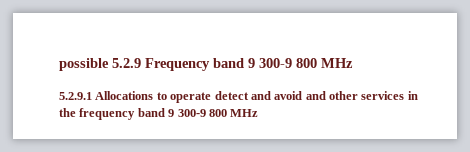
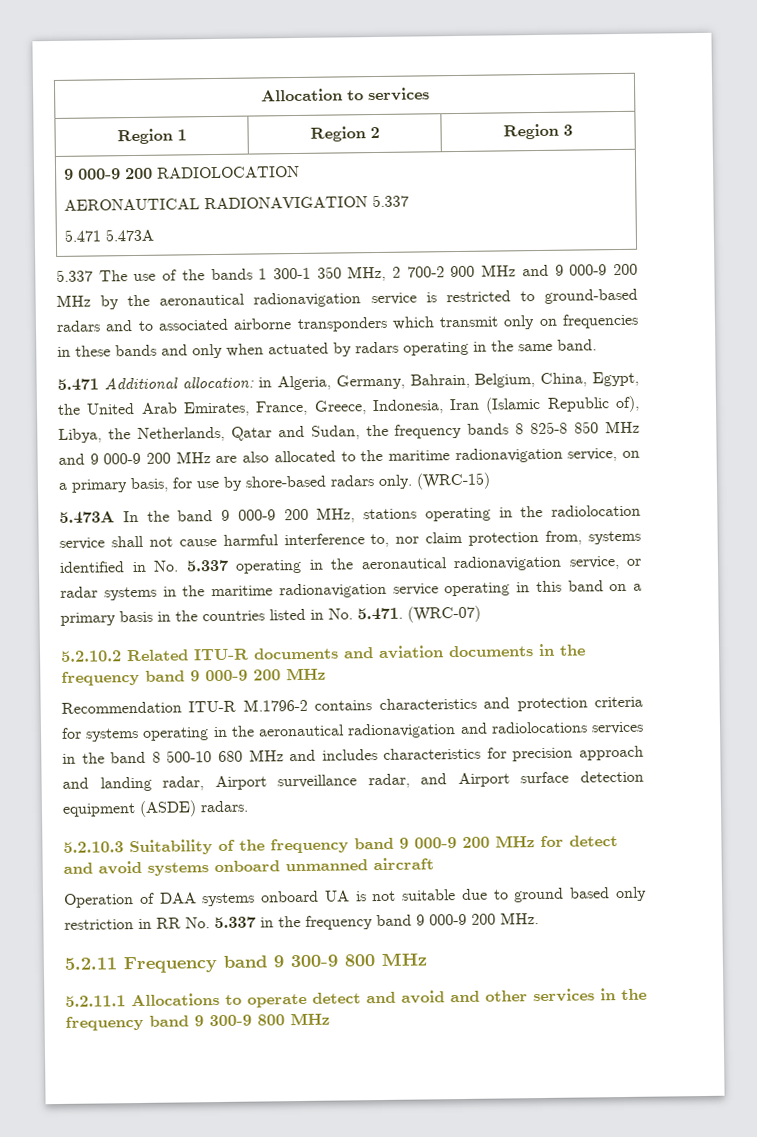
- possible 5.2.9 Frequency band 9 300-9 800 MHz
+ Allocation to services
+ Region 1 | Region 2 | Region 3
+ 9 000-9 200 RADIOLOCATION
+ AERONAUTICAL RADIONAVIGATION 5.337
+ 5.471 5.473A
+ 5.337 The use of the bands 1 300-1 350 MHz, 2 700-2 900 MHz and 9 000-9 200 MHz by the aeronautical radionavigation service is restricted to ground-based radars and to associated airborne transponders which transmit only on frequencies in these bands and only when actuated by radars operating in the same band.
+ 5.471 Additional allocation: in Algeria, Germany, Bahrain, Belgium, China, Egypt, the United Arab Emirates, France, Greece, Indonesia, Iran (Islamic Republic of), Libya, the Netherlands, Qatar and Sudan, the frequency bands 8 825-8 850 MHz and 9 000-9 200 MHz are also allocated to the maritime radionavigation service, on a primary basis, for use by shore-based radars only. (WRC-15)
+ 5.473A In the band 9 000-9 200 MHz, stations operating in the radiolocation service shall not cause harmful interference to, nor claim protection from, systems identified in No. 5.337 operating in the aeronautical radionavigation service, or radar systems in the maritime radionavigation service operating in this band on a primary basis in the countries listed in No. 5.471. (WRC-07)
+ 5.2.10.2 Related ITU-R documents and aviation documents in the frequency band 9 000-9 200 MHz
+ Recommendation ITU-R M.1796-2 contains characteristics and protection criteria for systems operating in the aeronautical radionavigation and radiolocations services in the band 8 500-10 680 MHz and includes characteristics for precision approach and landing radar, Airport surveillance radar, and Airport surface detection equipment (ASDE) radars.
+ 5.2.10.3 Suitability of the frequency band 9 000-9 200 MHz for detect and avoid systems onboard unmanned aircraft
+ Operation of DAA systems onboard UA is not suitable due to ground based only restriction in RR No. 5.337 in the frequency band 9 000-9 200 MHz.
+ 5.2.11 Frequency band 9 300-9 800 MHz
- 5.2.9.1 Allocations to operate detect and avoid and other services in the frequency band 9 300-9 800 MHz
+ 5.2.11.1 Allocations to operate detect and avoid and other services in the frequency band 9 300-9 800 MHz

